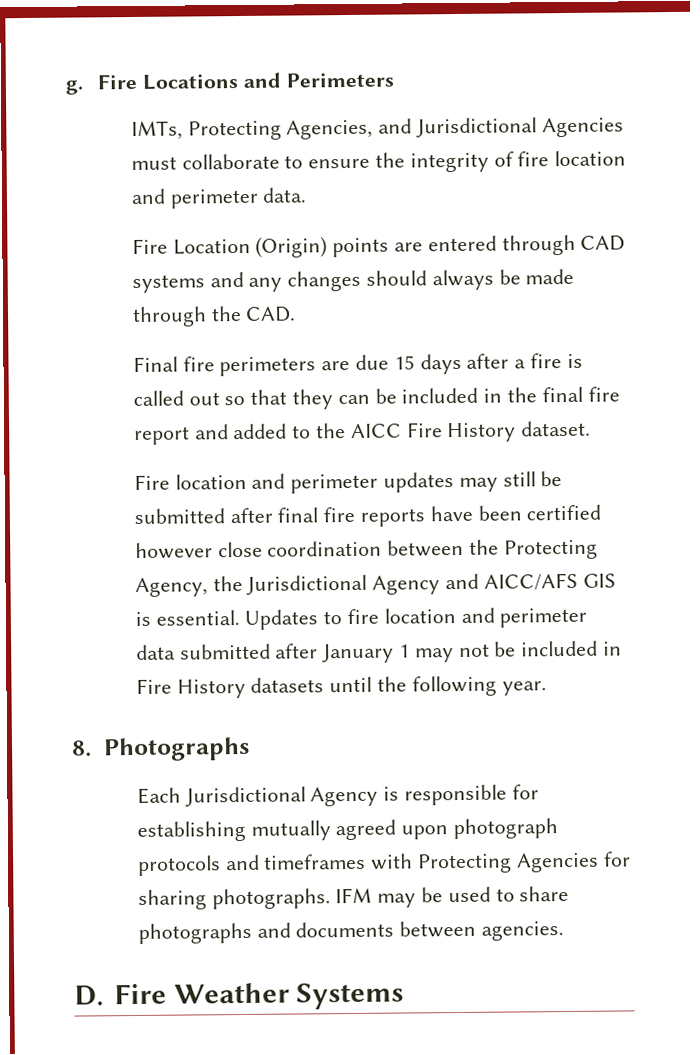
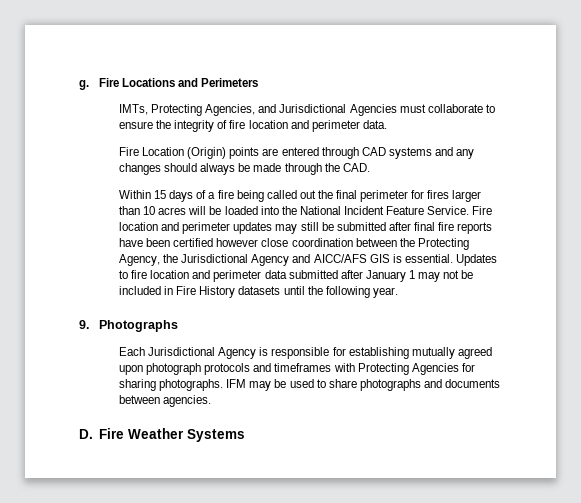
- Final fire perimeters are due 15 days after a fire is called out so that they can be included in the final fire report and added to the AICC Fire History dataset.
- Fire location and perimeter updates may still be submitted after final fire reports have been certified however close coordination between the Protecting Agency, the Jurisdictional Agency and AICC/AFS GIS is essential.
+ Within 15 days of a fire being called out the final perimeter for fires larger than 10 acres will be loaded into the National Incident Feature Service. Fire location and perimeter updates may still be submitted after final fire reports have been certified however close coordination between the Protecting Agency, the Jurisdictional Agency and AICC/AFS GIS is essential.
- 8. Photographs
+ 9. Photographs

